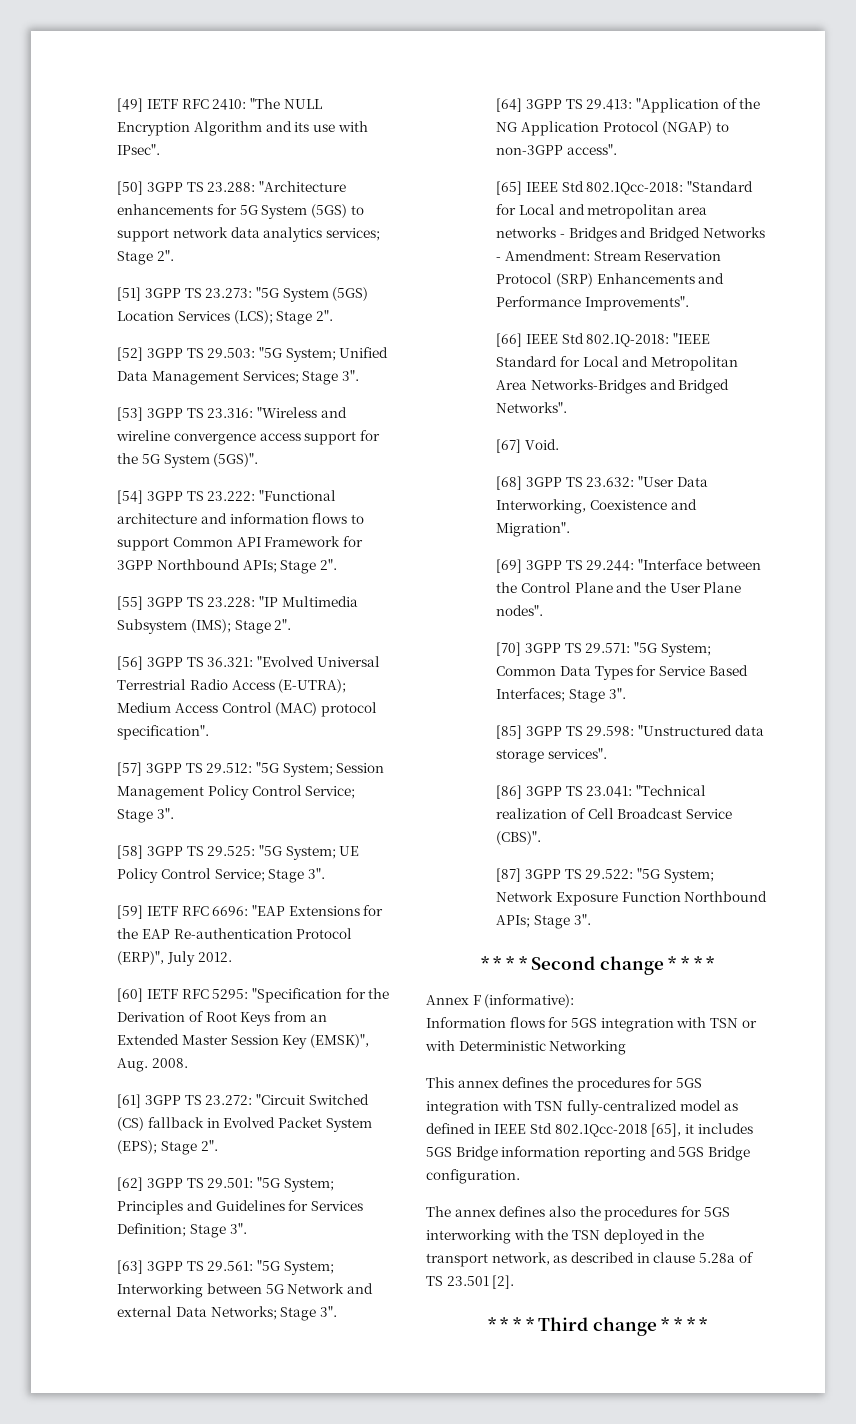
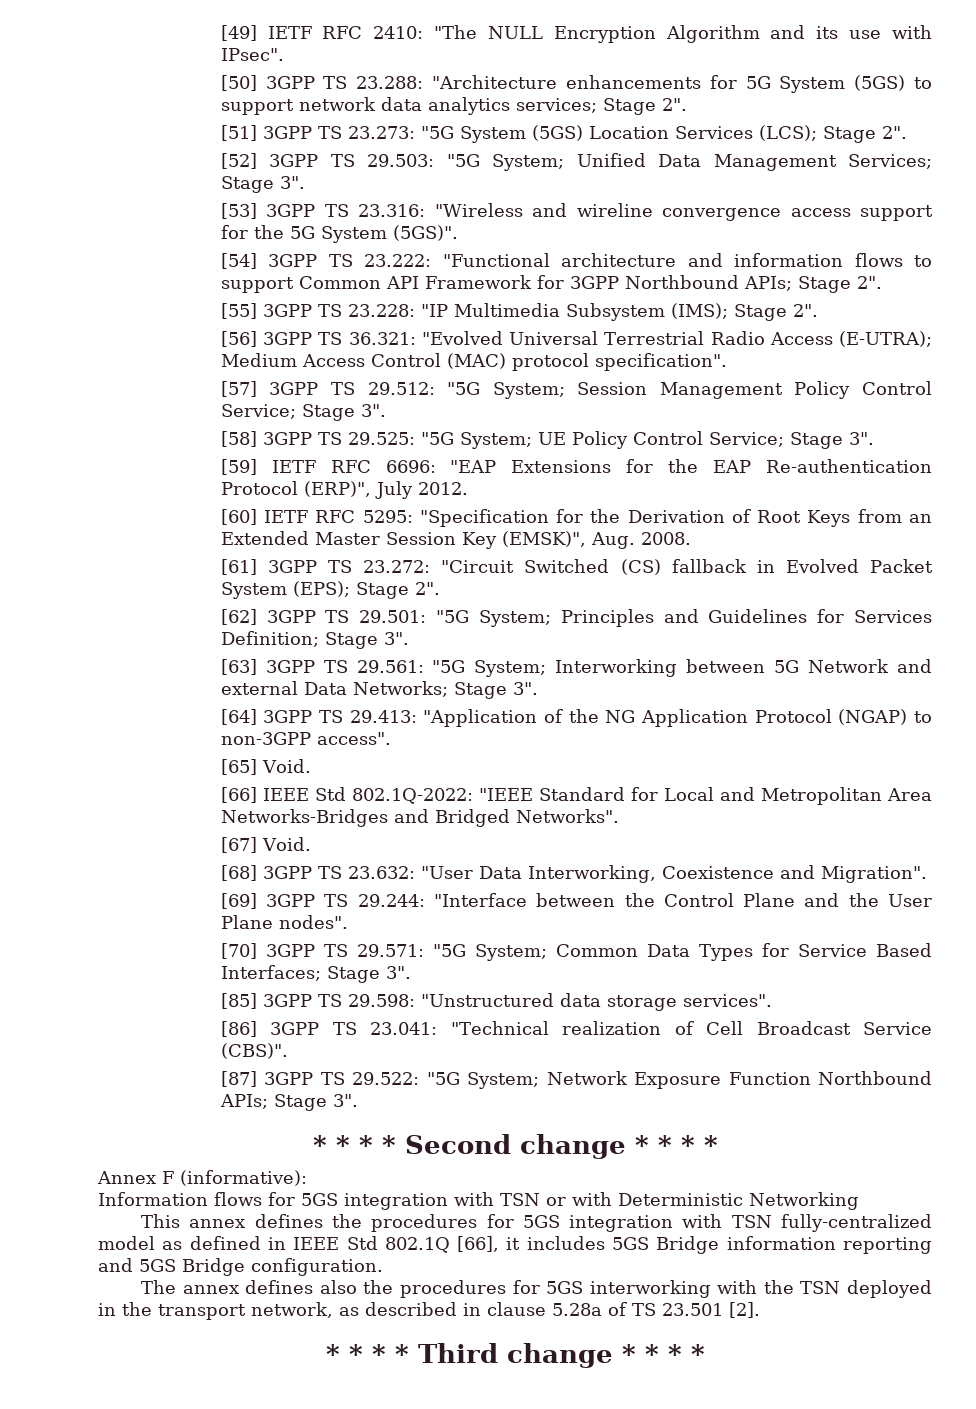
- [65] IEEE Std 802.1Qcc-2018: "Standard for Local and metropolitan area networks - Bridges and Bridged Networks - Amendment: Stream Reservation Protocol (SRP) Enhancements and Performance Improvements".
+ [65] Void.
- [66] IEEE Std 802.1Q-2018: "IEEE Standard for Local and Metropolitan Area Networks-Bridges and Bridged Networks".
+ [66] IEEE Std 802.1Q-2022: "IEEE Standard for Local and Metropolitan Area Networks-Bridges and Bridged Networks".
- This annex defines the procedures for 5GS integration with TSN fully-centralized model as defined in IEEE Std 802.1Qcc-2018 [65], it includes 5GS Bridge information reporting and 5GS Bridge configuration.
+ This annex defines the procedures for 5GS integration with TSN fully-centralized model as defined in IEEE Std 802.1Q [66], it includes 5GS Bridge information reporting and 5GS Bridge configuration.

